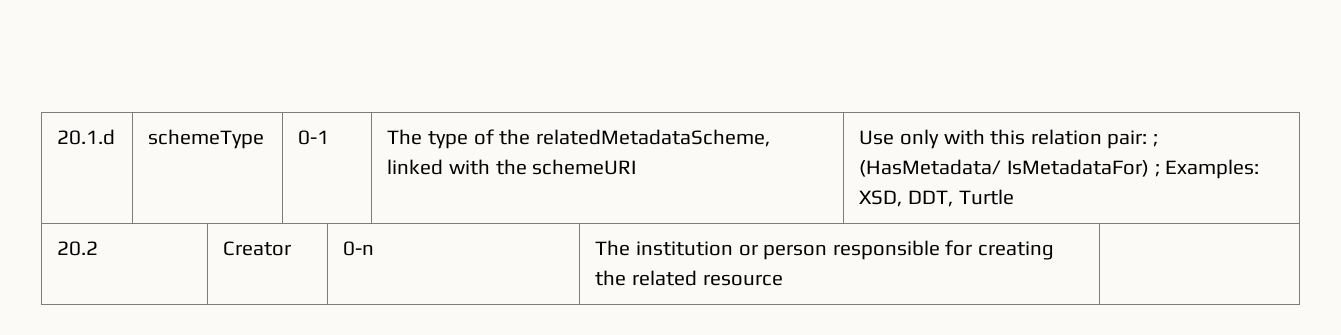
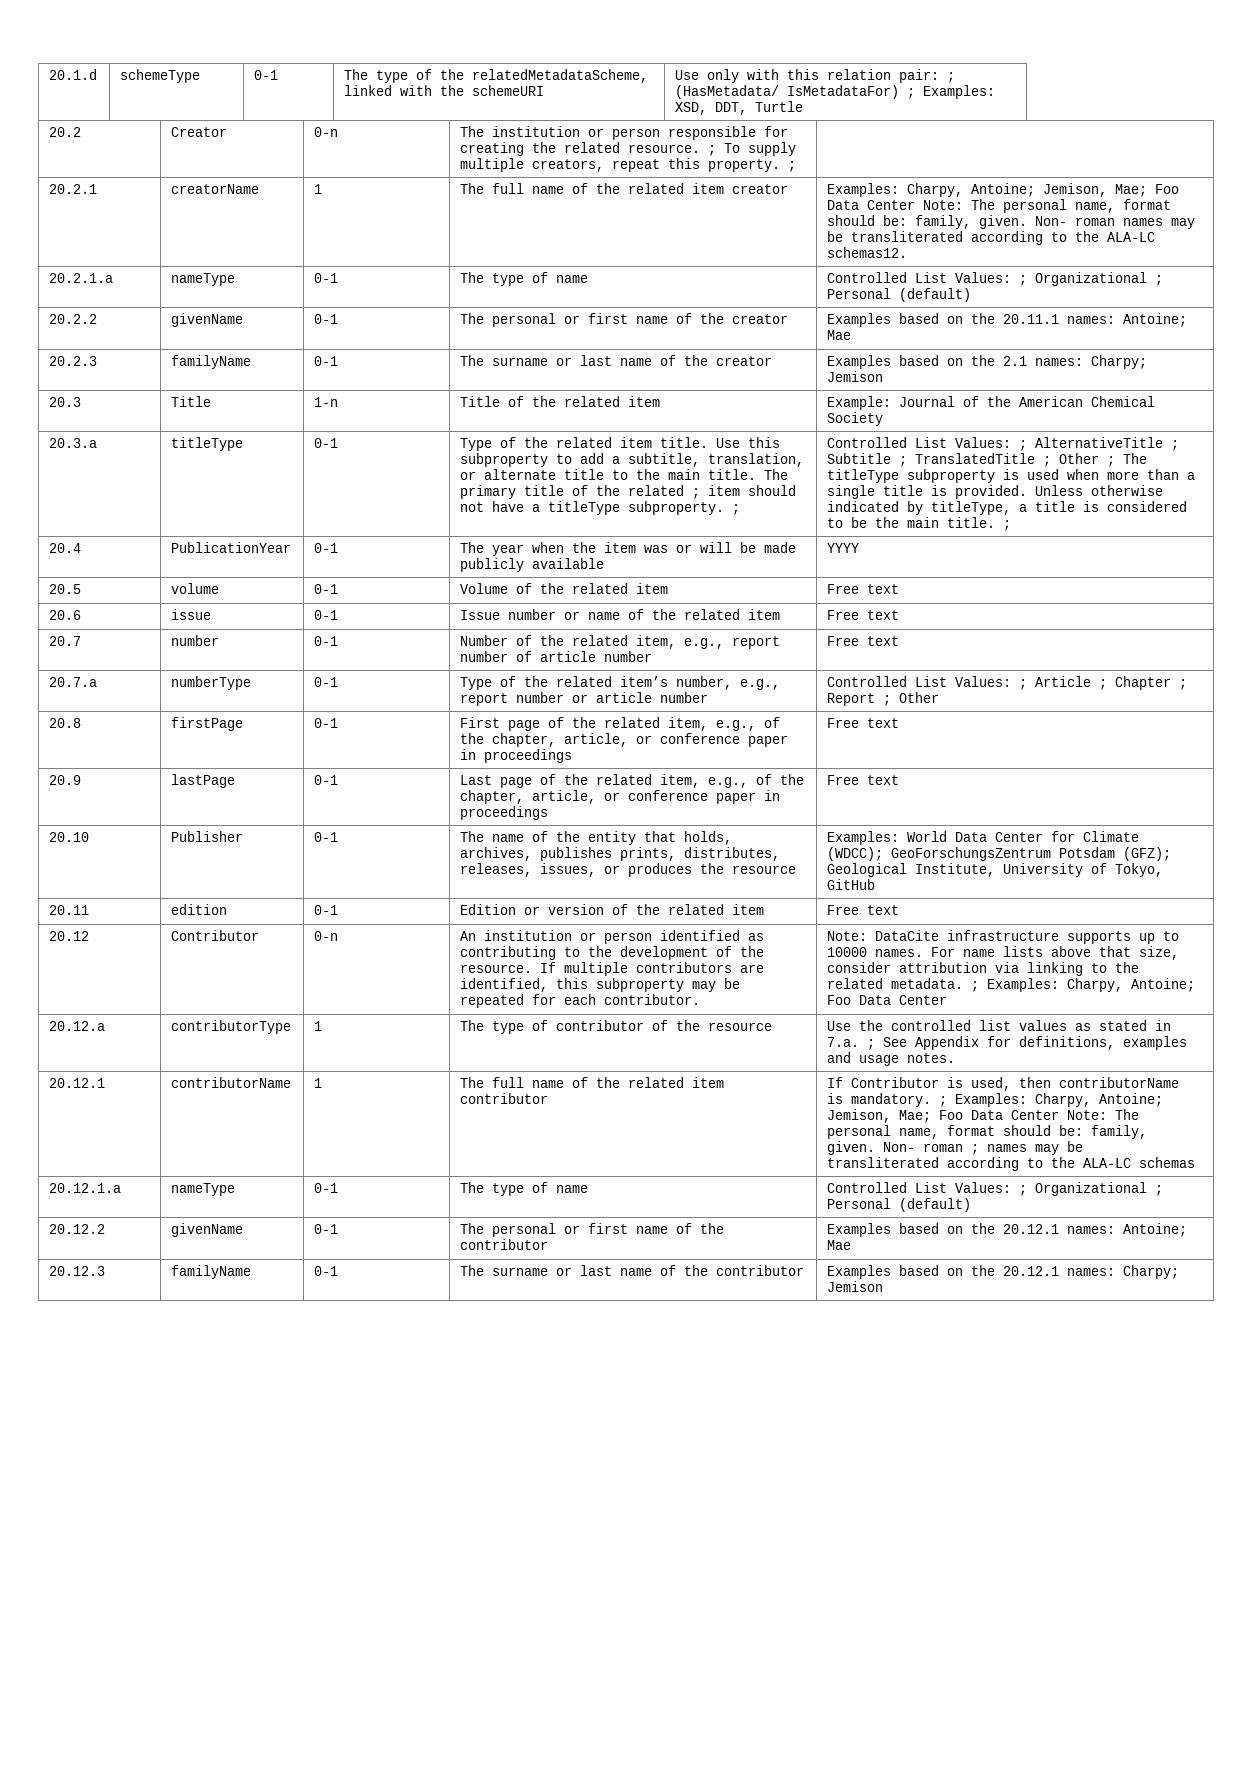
- 20.2 | Creator | 0-n | The institution or person responsible for creating the related resource |
+ 20.2 | Creator | 0-n | The institution or person responsible for creating the related resource. ; To supply multiple creators, repeat this property. ; |
+ 20.2.1 | creatorName | 1 | The full name of the related item creator | Examples: Charpy, Antoine; Jemison, Mae; Foo Data Center Note: The personal name, format should be: family, given. Non- roman names may be transliterated according to the ALA-LC schemas12.
+ 20.2.1.a | nameType | 0-1 | The type of name | Controlled List Values: ; Organizational ; Personal (default)
+ 20.2.2 | givenName | 0-1 | The personal or first name of the creator | Examples based on the 20.11.1 names: Antoine; Mae
+ 20.2.3 | familyName | 0-1 | The surname or last name of the creator | Examples based on the 2.1 names: Charpy; Jemison
+ 20.3 | Title | 1-n | Title of the related item | Example: Journal of the American Chemical Society
+ 20.3.a | titleType | 0-1 | Type of the related item title. Use this subproperty to add a subtitle, translation, or alternate title to the main title. The primary title of the related ; item should not have a titleType subproperty. ; | Controlled List Values: ; AlternativeTitle ; Subtitle ; TranslatedTitle ; Other ; The titleType subproperty is used when more than a single title is provided. Unless otherwise indicated by titleType, a title is considered to be the main title. ;
+ 20.4 | PublicationYear | 0-1 | The year when the item was or will be made publicly available | YYYY
+ 20.5 | volume | 0-1 | Volume of the related item | Free text
+ 20.6 | issue | 0-1 | Issue number or name of the related item | Free text
+ 20.7 | number | 0-1 | Number of the related item, e.g., report number of article number | Free text
+ 20.7.a | numberType | 0-1 | Type of the related item’s number, e.g., report number or article number | Controlled List Values: ; Article ; Chapter ; Report ; Other
+ 20.8 | firstPage | 0-1 | First page of the related item, e.g., of the chapter, article, or conference paper in proceedings | Free text
+ 20.9 | lastPage | 0-1 | Last page of the related item, e.g., of the chapter, article, or conference paper in proceedings | Free text
+ 20.10 | Publisher | 0-1 | The name of the entity that holds, archives, publishes prints, distributes, releases, issues, or produces the resource | Examples: World Data Center for Climate (WDCC); GeoForschungsZentrum Potsdam (GFZ); Geological Institute, University of Tokyo, GitHub
+ 20.11 | edition | 0-1 | Edition or version of the related item | Free text
+ 20.12 | Contributor | 0-n | An institution or person identified as contributing to the development of the resource. If multiple contributors are identified, this subproperty may be repeated for each contributor. | Note: DataCite infrastructure supports up to 10000 names. For name lists above that size, consider attribution via linking to the related metadata. ; Examples: Charpy, Antoine; Foo Data Center
+ 20.12.a | contributorType | 1 | The type of contributor of the resource | Use the controlled list values as stated in 7.a. ; See Appendix for definitions, examples and usage notes.
+ 20.12.1 | contributorName | 1 | The full name of the related item contributor | If Contributor is used, then contributorName is mandatory. ; Examples: Charpy, Antoine; Jemison, Mae; Foo Data Center Note: The personal name, format should be: family, given. Non- roman ; names may be transliterated according to the ALA-LC schemas
+ 20.12.1.a | nameType | 0-1 | The type of name | Controlled List Values: ; Organizational ; Personal (default)
+ 20.12.2 | givenName | 0-1 | The personal or first name of the contributor | Examples based on the 20.12.1 names: Antoine; Mae
+ 20.12.3 | familyName | 0-1 | The surname or last name of the contributor | Examples based on the 20.12.1 names: Charpy; Jemison

